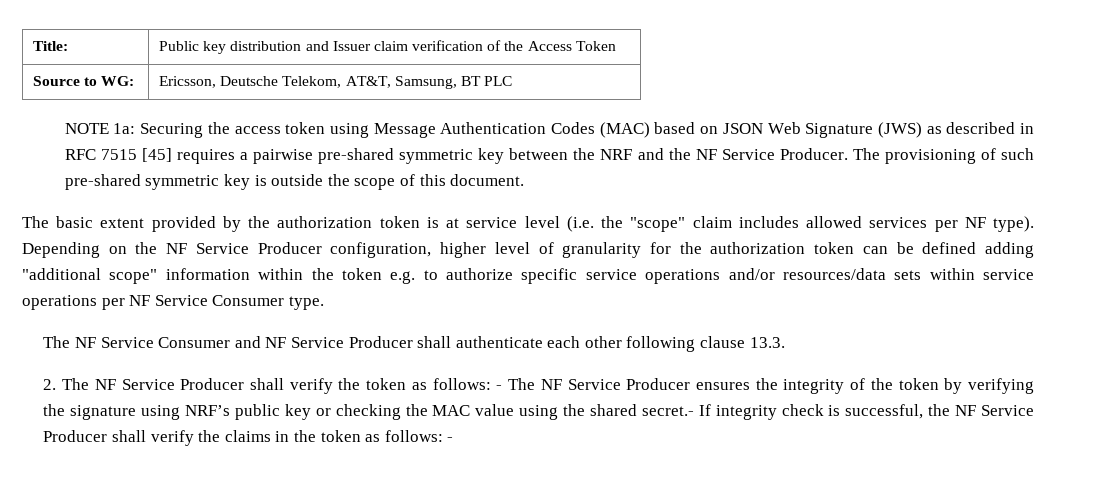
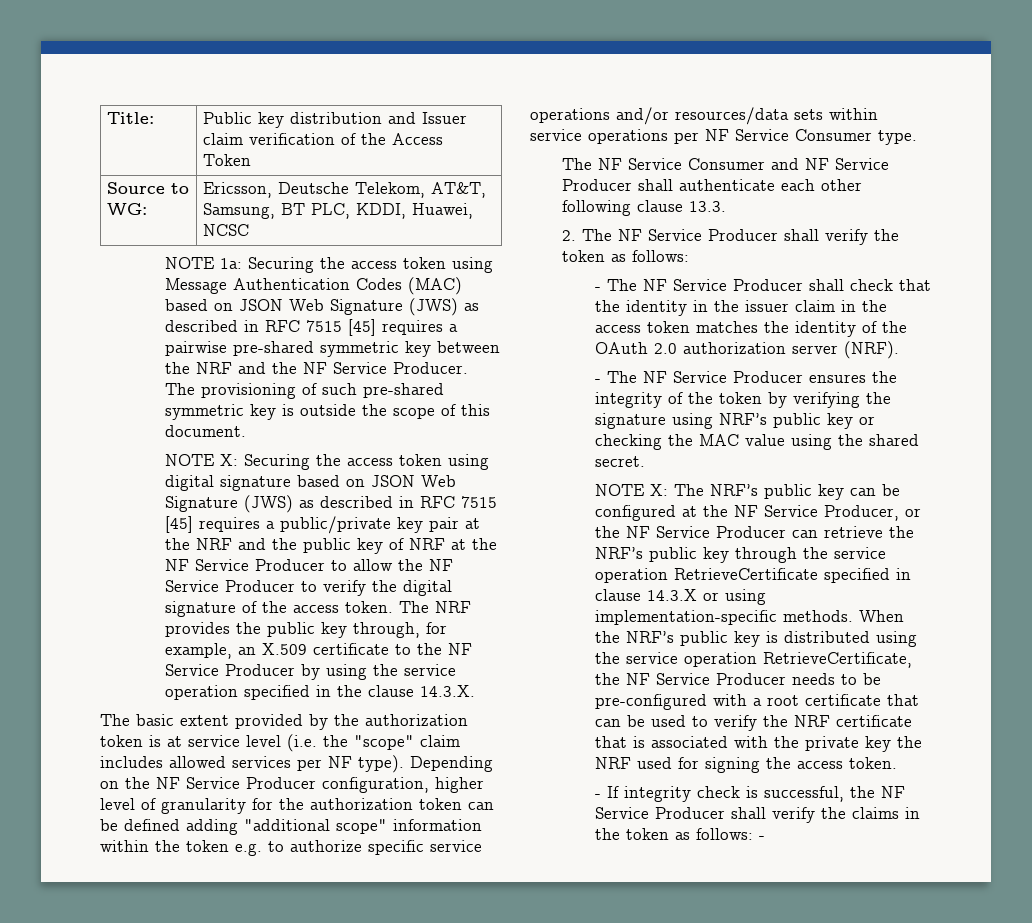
- Source to WG: | Ericsson, Deutsche Telekom, AT&T, Samsung, BT PLC
+ Source to WG: | Ericsson, Deutsche Telekom, AT&T, Samsung, BT PLC, KDDI, Huawei, NCSC
+ NOTE X: Securing the access token using digital signature based on JSON Web Signature (JWS) as described in RFC 7515 [45] requires a public/private key pair at the NRF and the public key of NRF at the NF Service Producer to allow the NF Service Producer to verify the digital signature of the access token. The NRF provides the public key through, for example, an X.509 certificate to the NF Service Producer by using the service operation specified in the clause 14.3.X.
- 2. The NF Service Producer shall verify the token as follows: - The NF Service Producer ensures the integrity of the token by verifying the signature using NRF’s public key or checking the MAC value using the shared secret.- If integrity check is successful, the NF Service Producer shall verify the claims in the token as follows: -
+ 2. The NF Service Producer shall verify the token as follows:
+ - The NF Service Producer shall check that the identity in the issuer claim in the access token matches the identity of the OAuth 2.0 authorization server (NRF).
+ - The NF Service Producer ensures the integrity of the token by verifying the signature using NRF’s public key or checking the MAC value using the shared secret.
+ NOTE X: The NRF’s public key can be configured at the NF Service Producer, or the NF Service Producer can retrieve the NRF’s public key through the service operation RetrieveCertificate specified in clause 14.3.X or using implementation-specific methods. When the NRF’s public key is distributed using the service operation RetrieveCertificate, the NF Service Producer needs to be pre-configured with a root certificate that can be used to verify the NRF certificate that is associated with the private key the NRF used for signing the access token.
+ - If integrity check is successful, the NF Service Producer shall verify the claims in the token as follows: -

